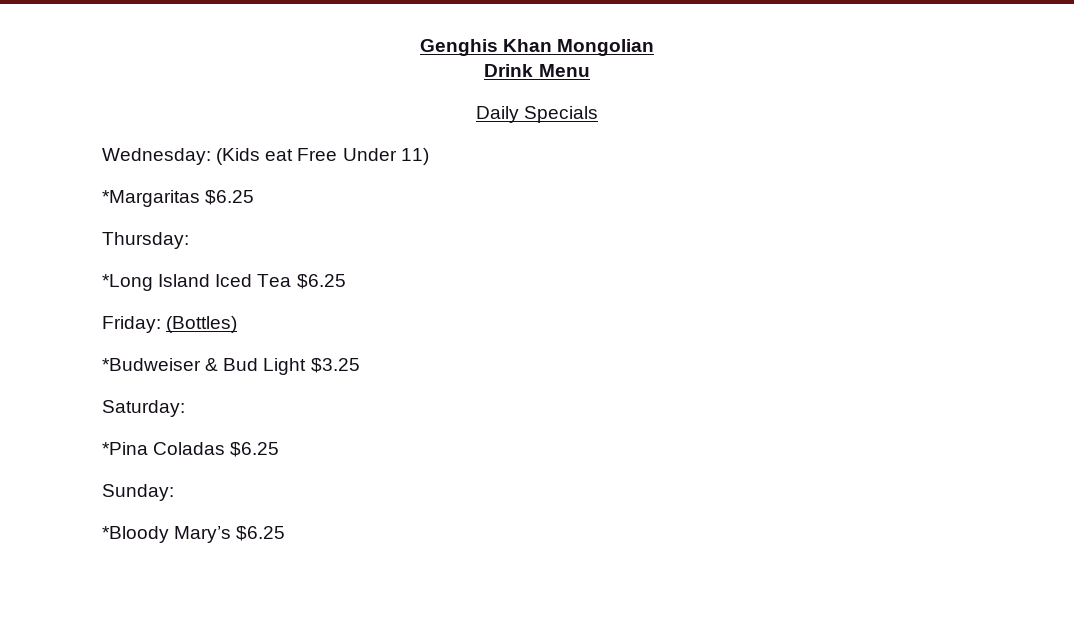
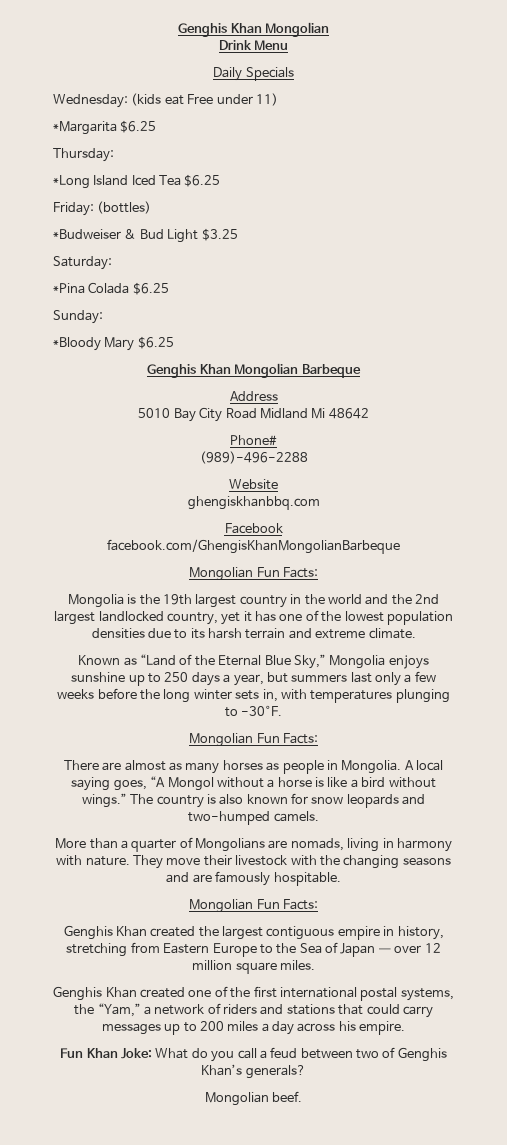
- Wednesday: (Kids eat Free Under 11)
+ Wednesday: (kids eat Free under 11)
- *Margaritas $6.25
+ *Margarita $6.25
- Friday: (Bottles)
+ Friday: (bottles)
- *Pina Coladas $6.25
+ *Pina Colada $6.25
- *Bloody Mary’s $6.25
+ *Bloody Mary $6.25
+ Genghis Khan Mongolian Barbeque
+ Address
+ 5010 Bay City Road Midland Mi 48642
+ Phone#
+ (989)-496-2288
+ Website
+ ghengiskhanbbq.com
+ Facebook
+ facebook.com/GhengisKhanMongolianBarbeque
+ Mongolian Fun Facts:
+ Mongolia is the 19th largest country in the world and the 2nd largest landlocked country, yet it has one of the lowest population densities due to its harsh terrain and extreme climate.
+ Known as “Land of the Eternal Blue Sky,” Mongolia enjoys sunshine up to 250 days a year, but summers last only a few weeks before the long winter sets in, with temperatures plunging to -30°F.
+ Mongolian Fun Facts:
+ There are almost as many horses as people in Mongolia. A local saying goes, “A Mongol without a horse is like a bird without wings.” The country is also known for snow leopards and two-humped camels.
+ More than a quarter of Mongolians are nomads, living in harmony with nature. They move their livestock with the changing seasons and are famously hospitable.
+ Mongolian Fun Facts:
+ Genghis Khan created the largest contiguous empire in history, stretching from Eastern Europe to the Sea of Japan — over 12 million square miles.
+ Genghis Khan created one of the first international postal systems, the “Yam,” a network of riders and stations that could carry messages up to 200 miles a day across his empire.
+ Fun Khan Joke: What do you call a feud between two of Genghis Khan’s generals?
+ Mongolian beef.

